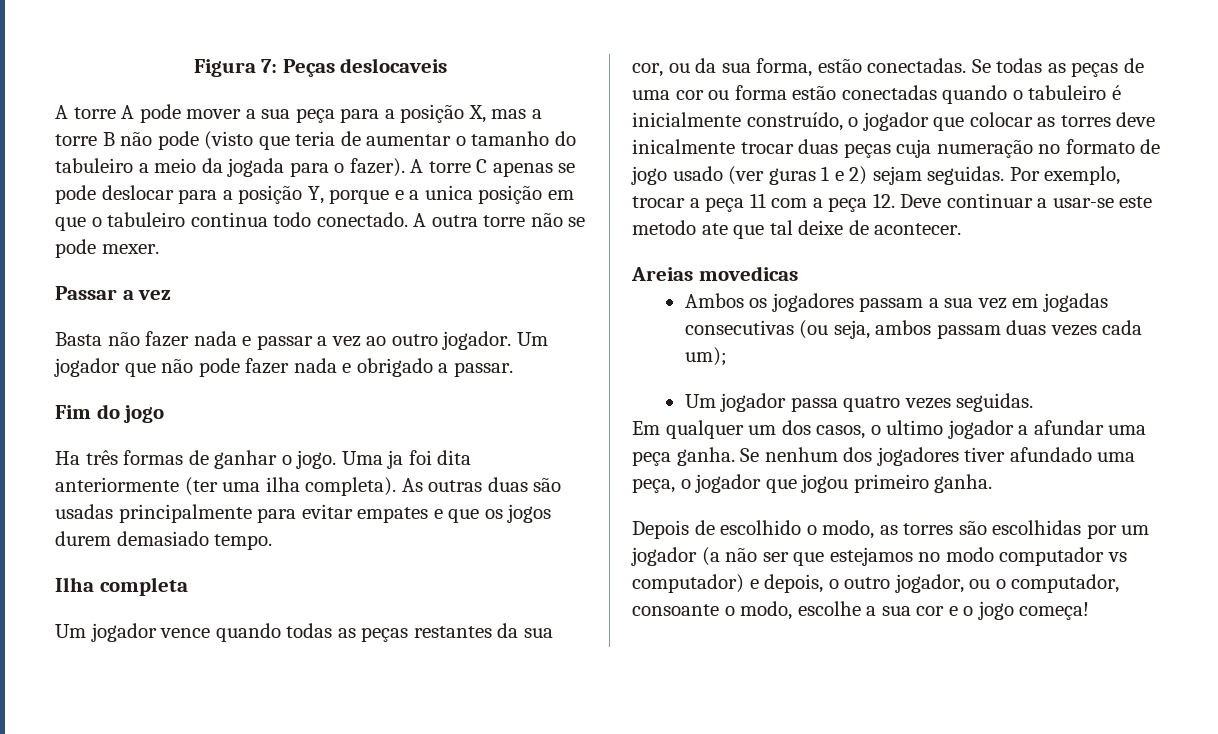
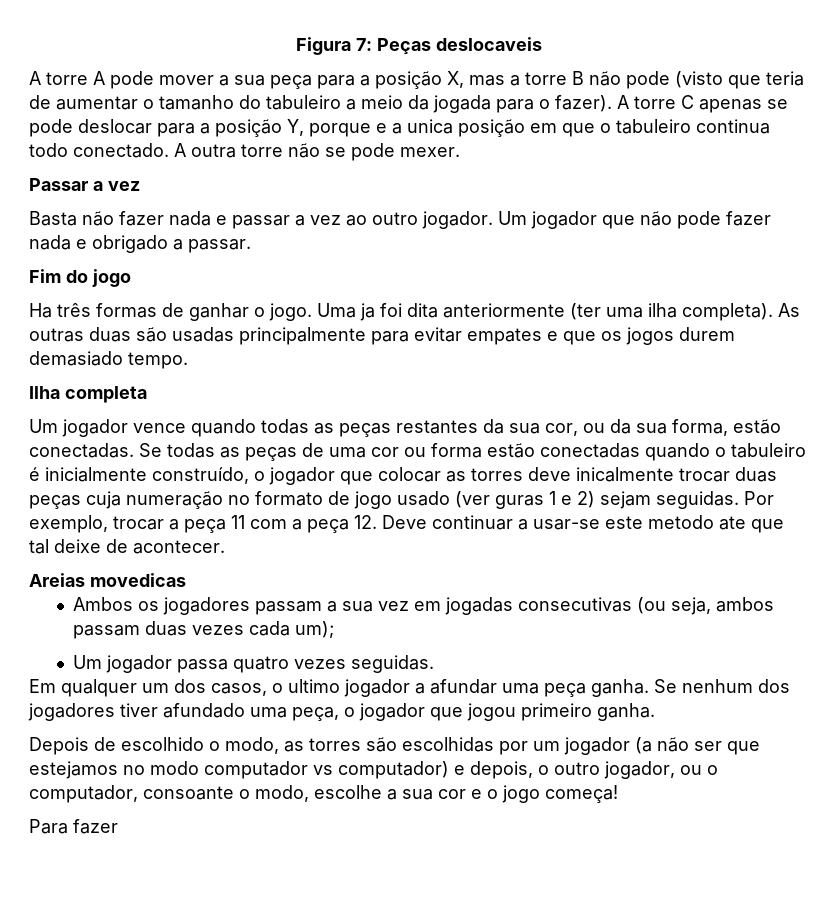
+ Para fazer

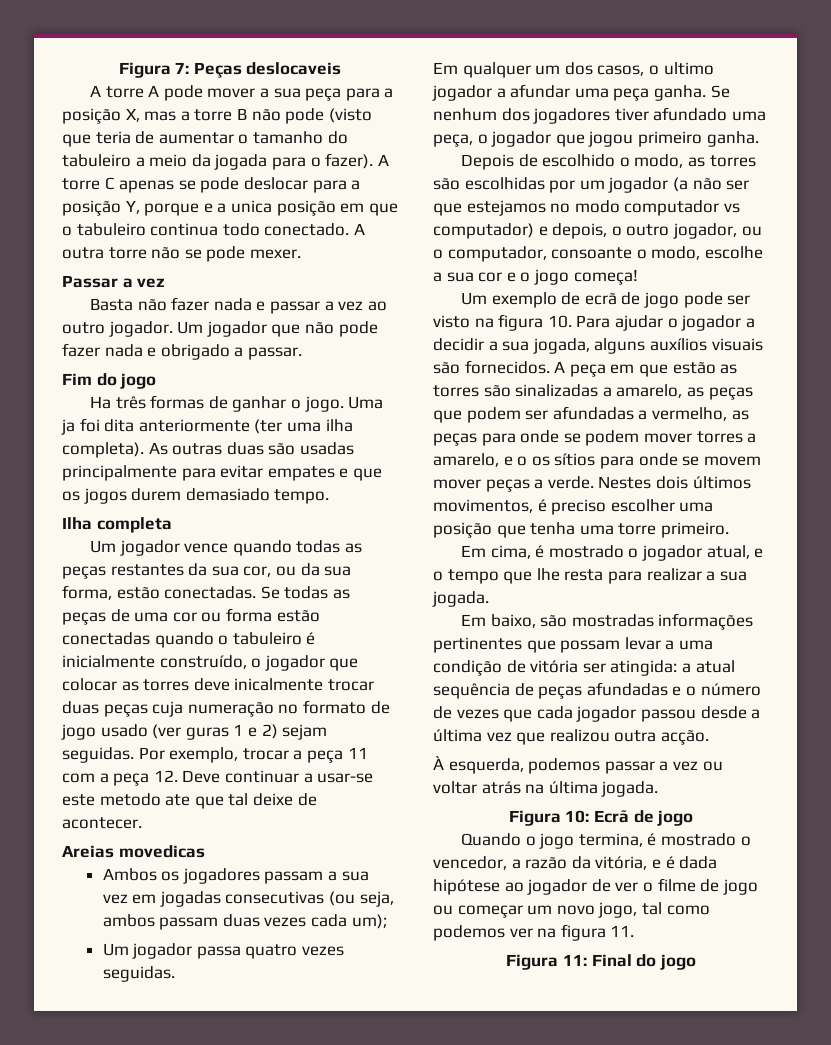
- Para fazer
+ Um exemplo de ecrã de jogo pode ser visto na figura 10. Para ajudar o jogador a decidir a sua jogada, alguns auxílios visuais são fornecidos. A peça em que estão as torres são sinalizadas a amarelo, as peças que podem ser afundadas a vermelho, as peças para onde se podem mover torres a amarelo, e o os sítios para onde se movem mover peças a verde. Nestes dois últimos movimentos, é preciso escolher uma posição que tenha uma torre primeiro.
+ Em cima, é mostrado o jogador atual, e o tempo que lhe resta para realizar a sua jogada.
+ Em baixo, são mostradas informações pertinentes que possam levar a uma condição de vitória ser atingida: a atual sequência de peças afundadas e o número de vezes que cada jogador passou desde a última vez que realizou outra acção.
+ À esquerda, podemos passar a vez ou voltar atrás na última jogada.
+ Figura 10: Ecrã de jogo
+ Quando o jogo termina, é mostrado o vencedor, a razão da vitória, e é dada hipótese ao jogador de ver o filme de jogo ou começar um novo jogo, tal como podemos ver na figura 11.
+ Figura 11: Final do jogo

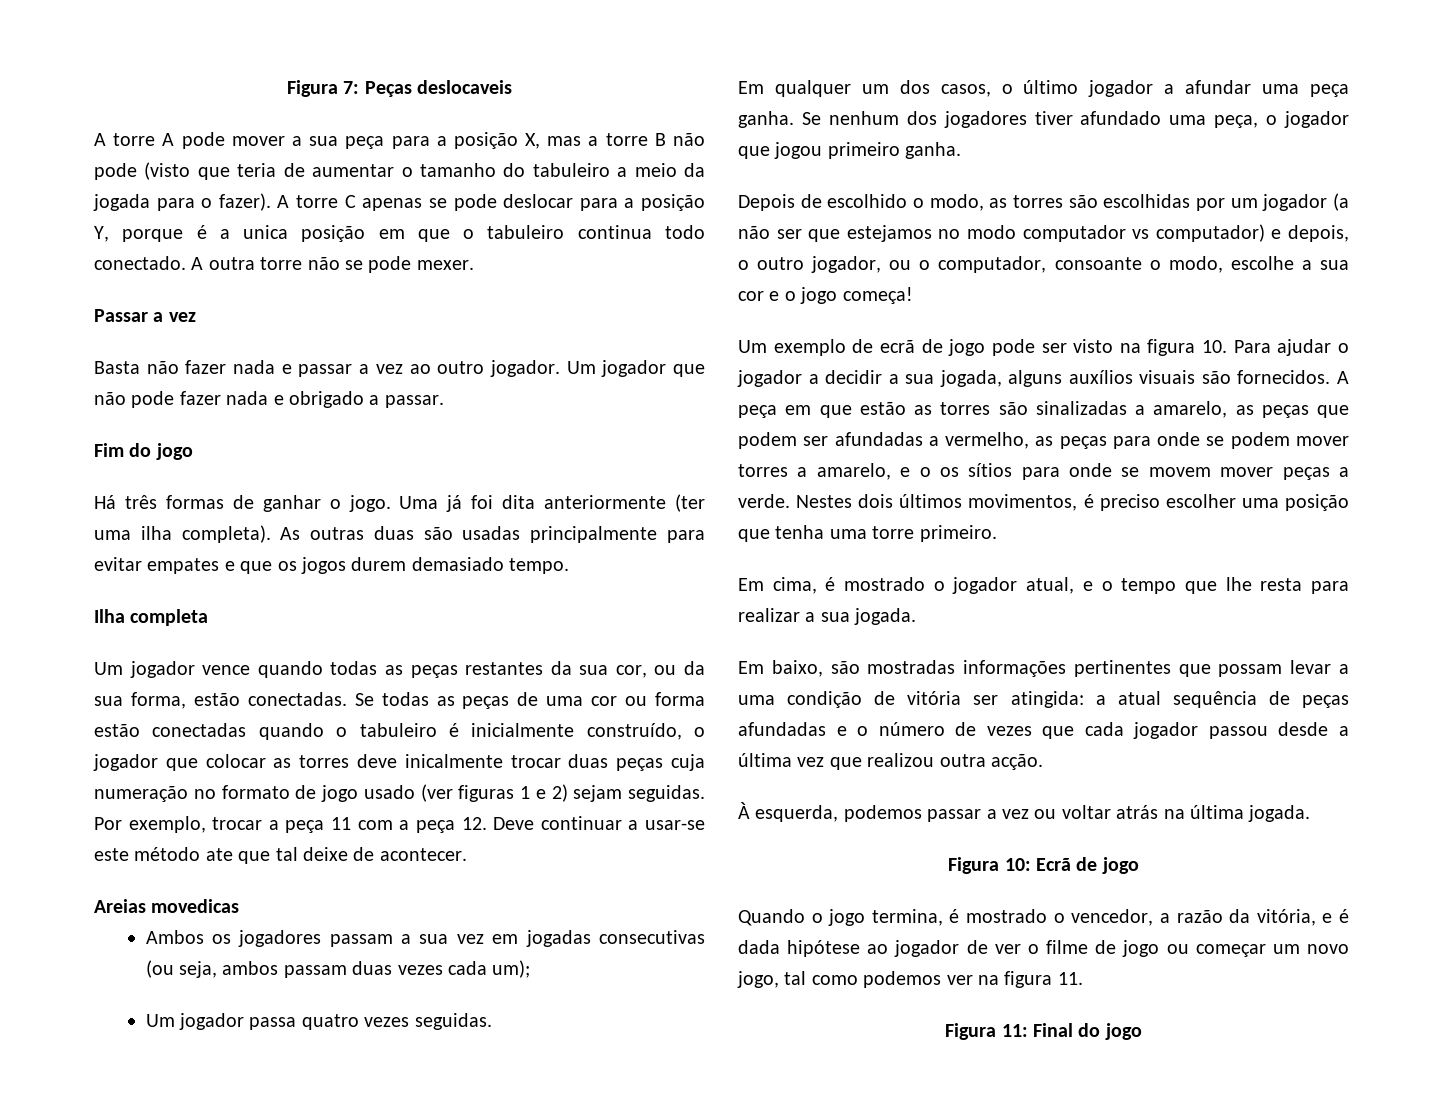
- A torre C apenas se pode deslocar para a posição Y, porque e a unica posição em que o tabuleiro continua todo conectado.
+ A torre C apenas se pode deslocar para a posição Y, porque é a unica posição em que o tabuleiro continua todo conectado.
- Ha três formas de ganhar o jogo.
+ Há três formas de ganhar o jogo.
- Uma ja foi dita anteriormente (ter uma ilha completa).
+ Uma já foi dita anteriormente (ter uma ilha completa).
- Se todas as peças de uma cor ou forma estão conectadas quando o tabuleiro é inicialmente construído, o jogador que colocar as torres deve inicalmente trocar duas peças cuja numeração no formato de jogo usado (ver guras 1 e 2) sejam seguidas.
+ Se todas as peças de uma cor ou forma estão conectadas quando o tabuleiro é inicialmente construído, o jogador que colocar as torres deve inicalmente trocar duas peças cuja numeração no formato de jogo usado (ver figuras 1 e 2) sejam seguidas.
- Por exemplo, trocar a peça 11 com a peça 12. Deve continuar a usar-se este metodo ate que tal deixe de acontecer.
+ Por exemplo, trocar a peça 11 com a peça 12. Deve continuar a usar-se este método ate que tal deixe de acontecer.
- Em qualquer um dos casos, o ultimo jogador a afundar uma peça ganha.
+ Em qualquer um dos casos, o último jogador a afundar uma peça ganha.

